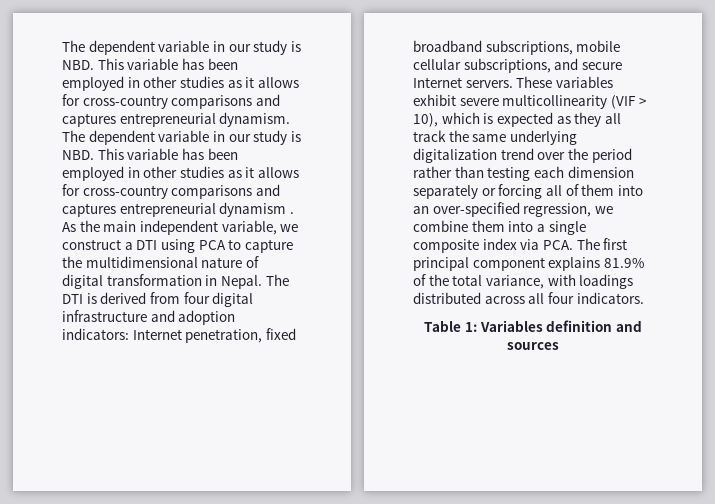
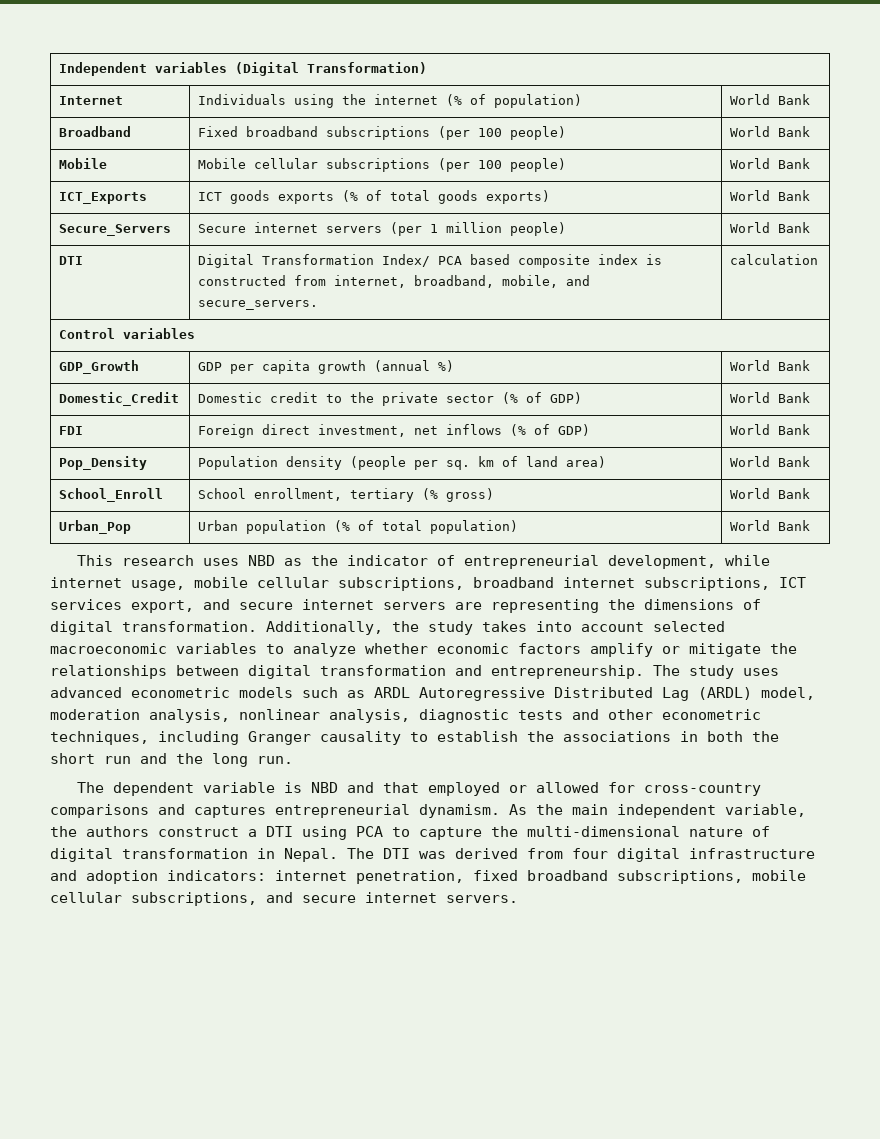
- The dependent variable in our study is NBD. This variable has been employed in other studies as it allows for cross-country comparisons and captures entrepreneurial dynamism.
+ Independent variables (Digital Transformation)
+ Internet | Individuals using the internet (% of population) | World Bank
+ Broadband | Fixed broadband subscriptions (per 100 people) | World Bank
+ Mobile | Mobile cellular subscriptions (per 100 people) | World Bank
+ ICT_Exports | ICT goods exports (% of total goods exports) | World Bank
+ Secure_Servers | Secure internet servers (per 1 million people) | World Bank
+ DTI | Digital Transformation Index/ PCA based composite index is constructed from internet, broadband, mobile, and secure_servers. | calculation
+ Control variables
+ GDP_Growth | GDP per capita growth (annual %) | World Bank
+ Domestic_Credit | Domestic credit to the private sector (% of GDP) | World Bank
+ FDI | Foreign direct investment, net inflows (% of GDP) | World Bank
+ Pop_Density | Population density (people per sq. km of land area) | World Bank
+ School_Enroll | School enrollment, tertiary (% gross) | World Bank
+ Urban_Pop | Urban population (% of total population) | World Bank
+ This research uses NBD as the indicator of entrepreneurial development, while internet usage, mobile cellular subscriptions, broadband internet subscriptions, ICT services export, and secure internet servers are representing the dimensions of digital transformation. Additionally, the study takes into account selected macroeconomic variables to analyze whether economic factors amplify or mitigate the relationships between digital transformation and entrepreneurship. The study uses advanced econometric models such as ARDL Autoregressive Distributed Lag (ARDL) model, moderation analysis, nonlinear analysis, diagnostic tests and other econometric techniques, including Granger causality to establish the associations in both the short run and the long run.
+ The dependent variable is NBD and that employed or allowed for cross-country comparisons and captures entrepreneurial dynamism.
- The dependent variable in our study is NBD. This variable has been employed in other studies as it allows for cross-country comparisons and captures entrepreneurial dynamism .
- As the main independent variable, we construct a DTI using PCA to capture the multidimensional nature of digital transformation in Nepal.
+ As the main independent variable, the authors construct a DTI using PCA to capture the multi-dimensional nature of digital transformation in Nepal.
- The DTI is derived from four digital infrastructure and adoption indicators: Internet penetration, fixed broadband subscriptions, mobile cellular subscriptions, and secure Internet servers. These variables exhibit severe multicollinearity (VIF > 10), which is expected as they all track the same underlying digitalization trend over the period rather than testing each dimension separately or forcing all of them into an over-specified regression, we combine them into a single composite index via PCA. The first principal component explains 81.9% of the total variance, with loadings distributed across all four indicators.
- Table 1: Variables definition and sources
+ The DTI was derived from four digital infrastructure and adoption indicators: internet penetration, fixed broadband subscriptions, mobile cellular subscriptions, and secure internet servers.

